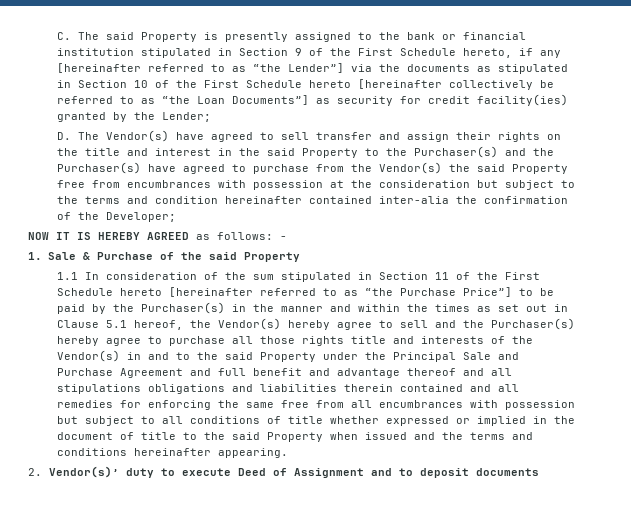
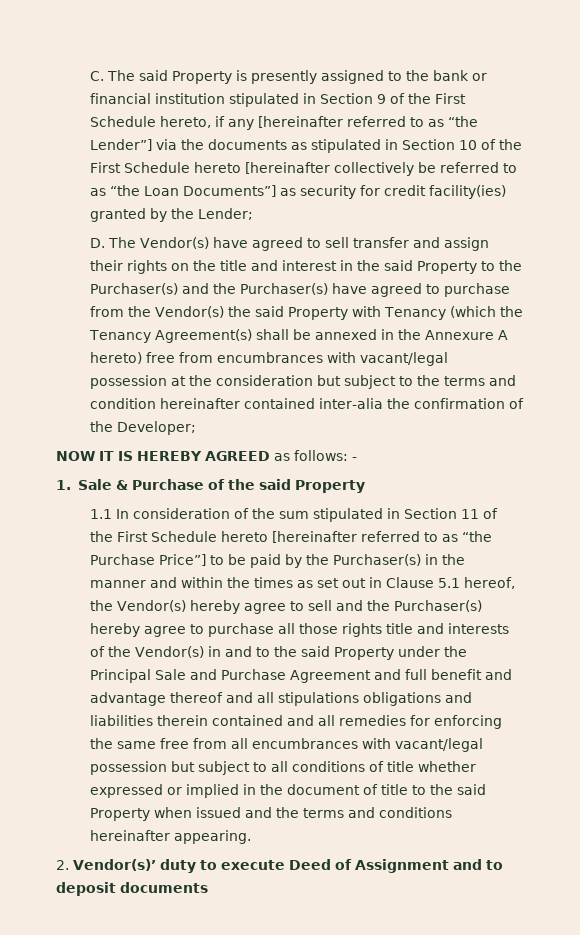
- D. The Vendor(s) have agreed to sell transfer and assign their rights on the title and interest in the said Property to the Purchaser(s) and the Purchaser(s) have agreed to purchase from the Vendor(s) the said Property free from encumbrances with possession at the consideration but subject to the terms and condition hereinafter contained inter-alia the confirmation of the Developer;
+ D. The Vendor(s) have agreed to sell transfer and assign their rights on the title and interest in the said Property to the Purchaser(s) and the Purchaser(s) have agreed to purchase from the Vendor(s) the said Property with Tenancy (which the Tenancy Agreement(s) shall be annexed in the Annexure A hereto) free from encumbrances with vacant/legal possession at the consideration but subject to the terms and condition hereinafter contained inter-alia the confirmation of the Developer;
- 1.1 In consideration of the sum stipulated in Section 11 of the First Schedule hereto [hereinafter referred to as “the Purchase Price”] to be paid by the Purchaser(s) in the manner and within the times as set out in Clause 5.1 hereof, the Vendor(s) hereby agree to sell and the Purchaser(s) hereby agree to purchase all those rights title and interests of the Vendor(s) in and to the said Property under the Principal Sale and Purchase Agreement and full benefit and advantage thereof and all stipulations obligations and liabilities therein contained and all remedies for enforcing the same free from all encumbrances with possession but subject to all conditions of title whether expressed or implied in the document of title to the said Property when issued and the terms and conditions hereinafter appearing.
+ 1.1 In consideration of the sum stipulated in Section 11 of the First Schedule hereto [hereinafter referred to as “the Purchase Price”] to be paid by the Purchaser(s) in the manner and within the times as set out in Clause 5.1 hereof, the Vendor(s) hereby agree to sell and the Purchaser(s) hereby agree to purchase all those rights title and interests of the Vendor(s) in and to the said Property under the Principal Sale and Purchase Agreement and full benefit and advantage thereof and all stipulations obligations and liabilities therein contained and all remedies for enforcing the same free from all encumbrances with vacant/legal possession but subject to all conditions of title whether expressed or implied in the document of title to the said Property when issued and the terms and conditions hereinafter appearing.

